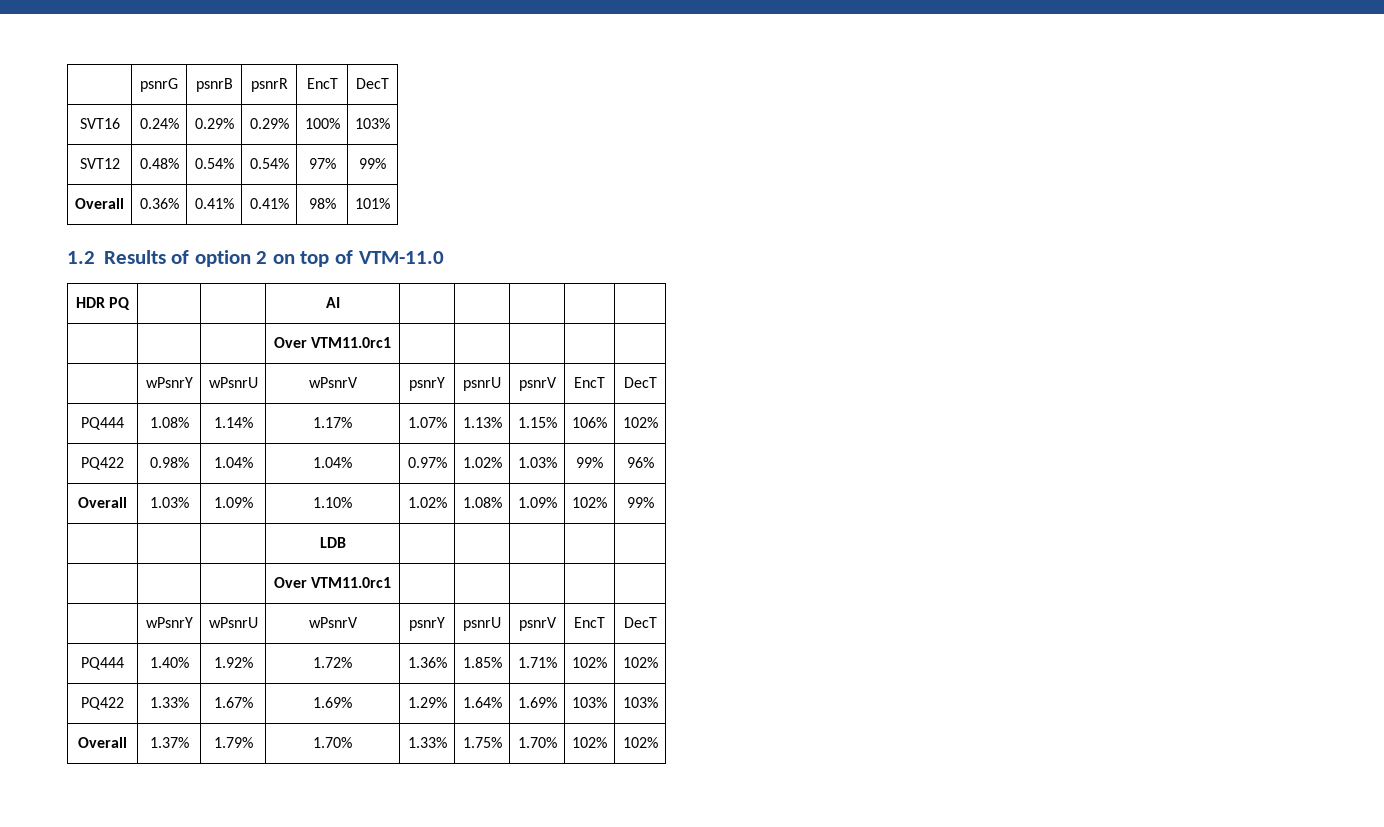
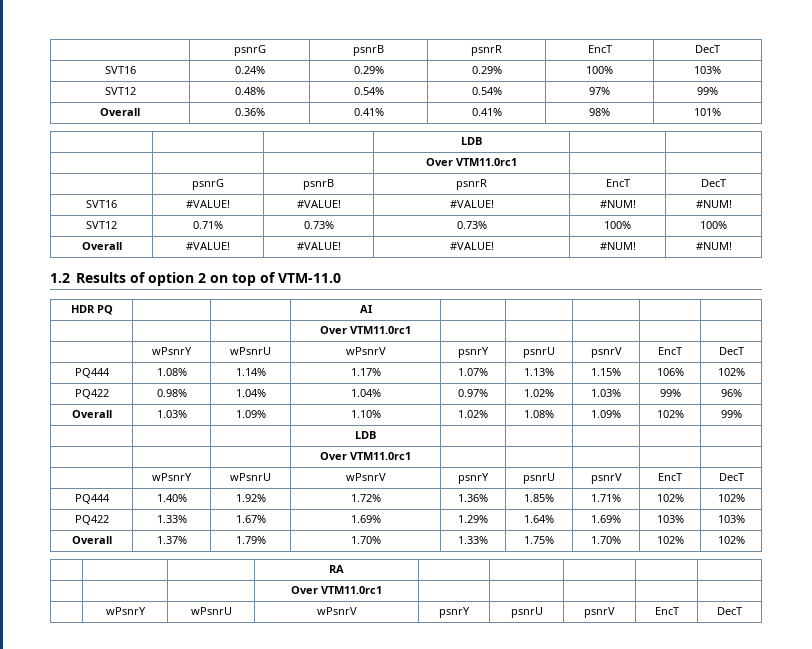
  Overall | 0.36% | 0.41% | 0.41% | 98% | 101%
+ | | | LDB | |
+ | | | Over VTM11.0rc1 | |
+ | psnrG | psnrB | psnrR | EncT | DecT
+ SVT16 | #VALUE! | #VALUE! | #VALUE! | #NUM! | #NUM!
+ SVT12 | 0.71% | 0.73% | 0.73% | 100% | 100%
+ Overall | #VALUE! | #VALUE! | #VALUE! | #NUM! | #NUM!
+ | | | RA | | | | |
+ | | | Over VTM11.0rc1 | | | | |
+ | wPsnrY | wPsnrU | wPsnrV | psnrY | psnrU | psnrV | EncT | DecT

